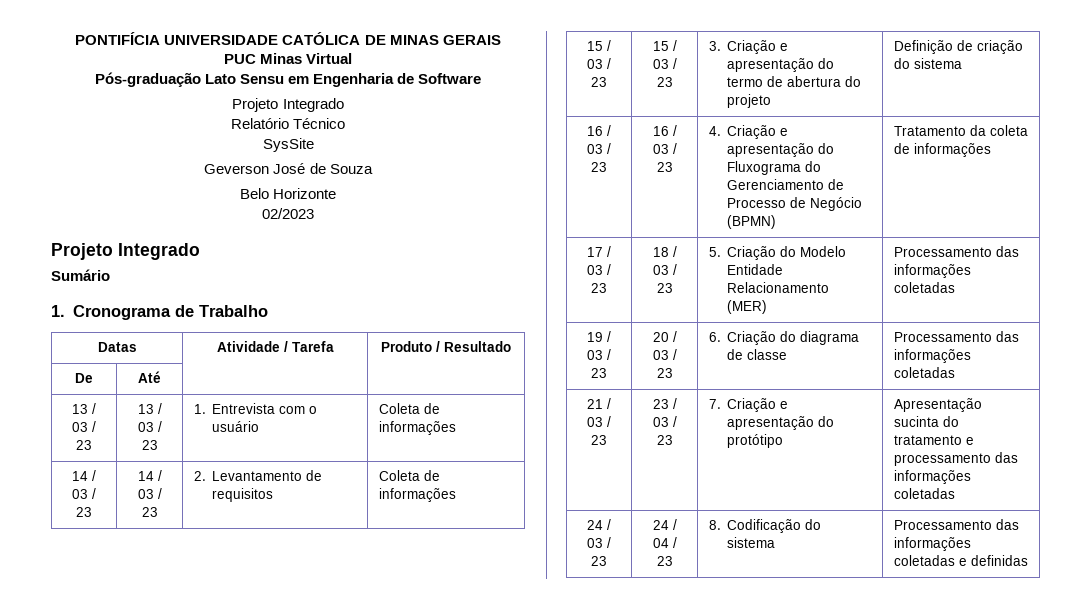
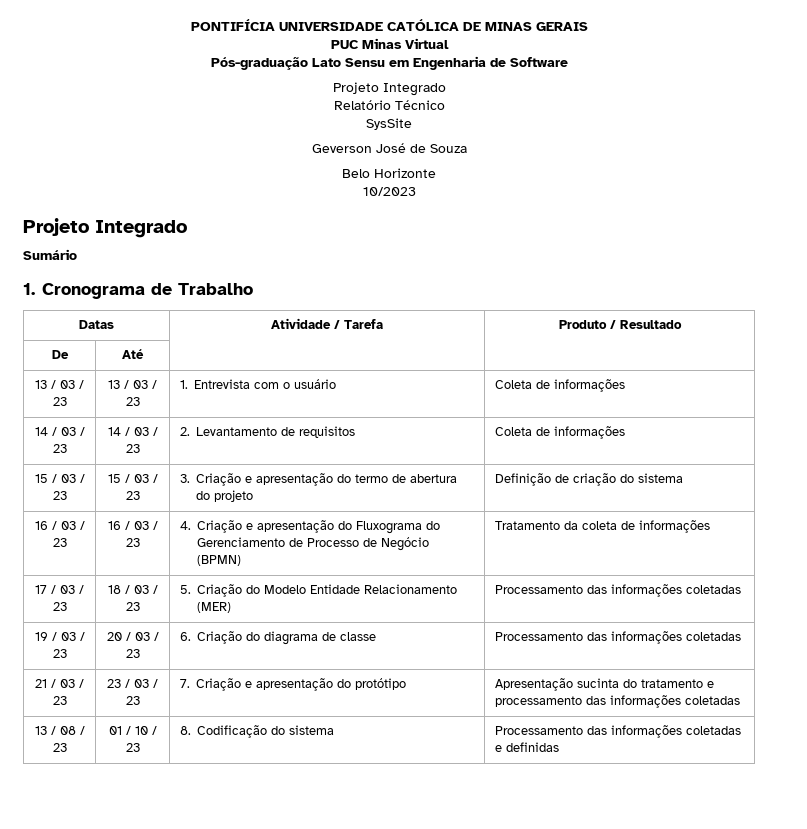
- 02/2023
+ 10/2023
- 24 / 03 / 23 | 24 / 04 / 23 | 8. Codificação do sistema | Processamento das informações coletadas e definidas
+ 13 / 08 / 23 | 01 / 10 / 23 | 8. Codificação do sistema | Processamento das informações coletadas e definidas

